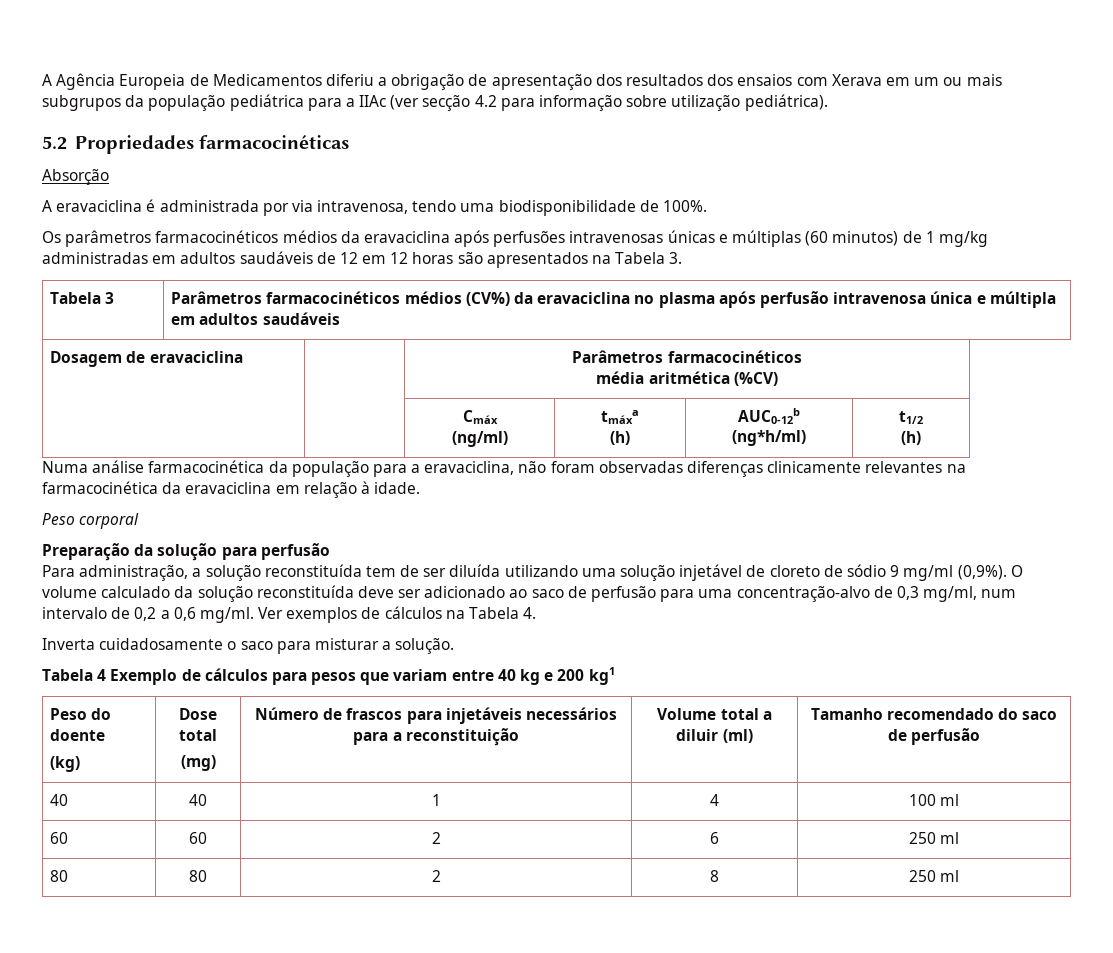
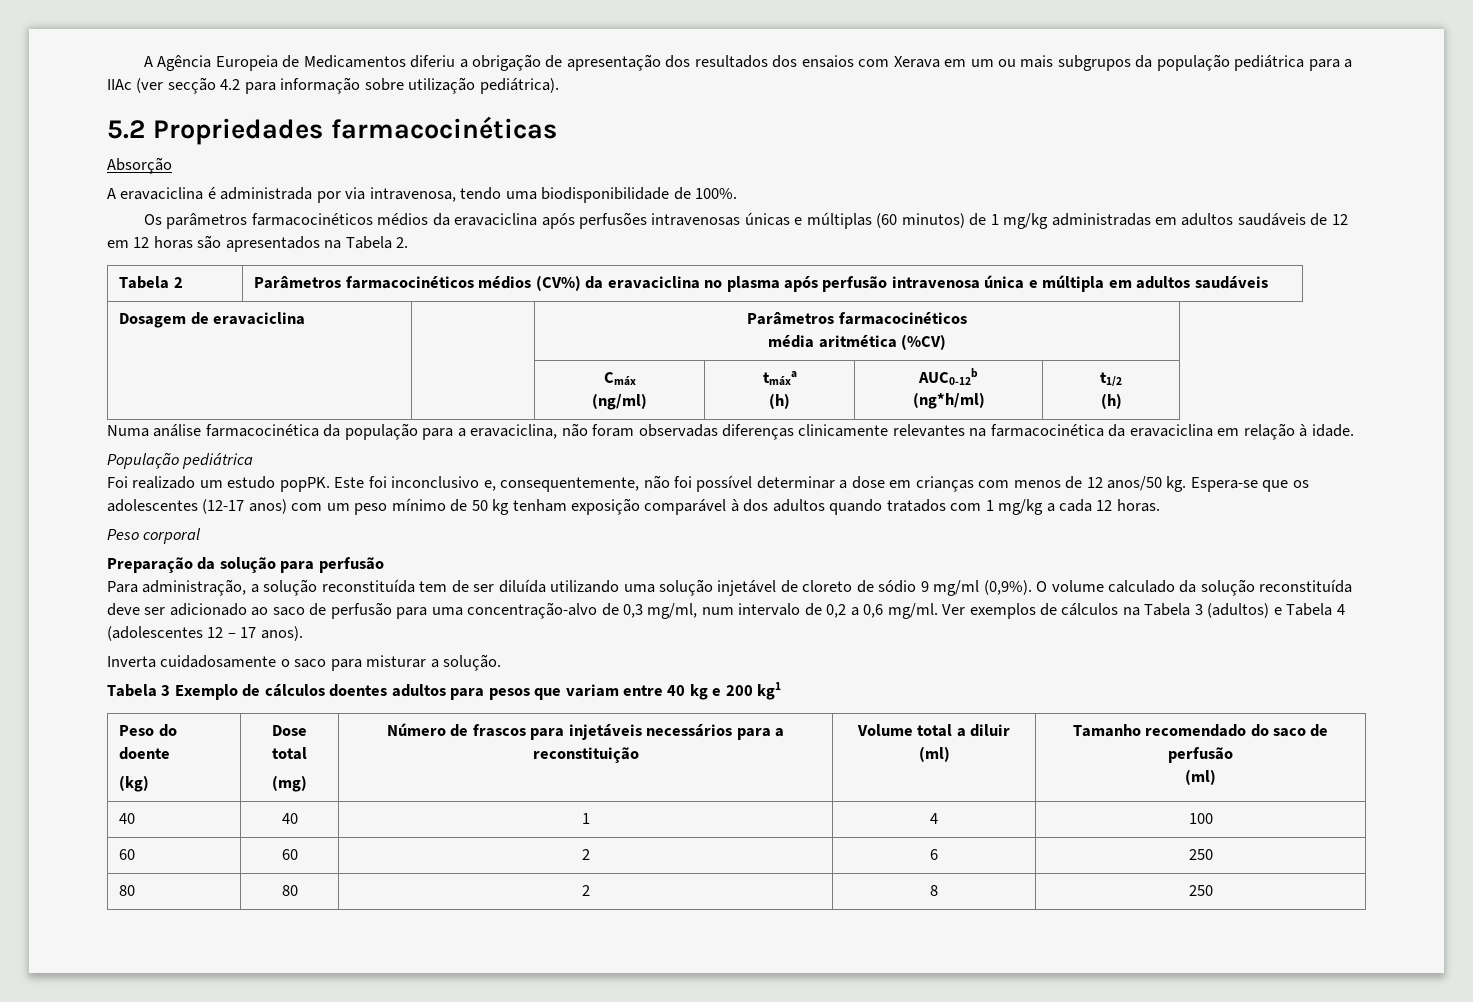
- Os parâmetros farmacocinéticos médios da eravaciclina após perfusões intravenosas únicas e múltiplas (60 minutos) de 1 mg/kg administradas em adultos saudáveis de 12 em 12 horas são apresentados na Tabela 3.
- Tabela 3 | Parâmetros farmacocinéticos médios (CV%) da eravaciclina no plasma após perfusão intravenosa única e múltipla em adultos saudáveis
+ Os parâmetros farmacocinéticos médios da eravaciclina após perfusões intravenosas únicas e múltiplas (60 minutos) de 1 mg/kg administradas em adultos saudáveis de 12 em 12 horas são apresentados na Tabela 2.
+ Tabela 2 | Parâmetros farmacocinéticos médios (CV%) da eravaciclina no plasma após perfusão intravenosa única e múltipla em adultos saudáveis
+ População pediátrica
+ Foi realizado um estudo popPK. Este foi inconclusivo e, consequentemente, não foi possível determinar a dose em crianças com menos de 12 anos/50 kg. Espera-se que os adolescentes (12-17 anos) com um peso mínimo de 50 kg tenham exposição comparável à dos adultos quando tratados com 1 mg/kg a cada 12 horas.
- Ver exemplos de cálculos na Tabela 4.
+ Ver exemplos de cálculos na Tabela 3 (adultos) e Tabela 4 (adolescentes 12 – 17 anos).
- Tabela 4 Exemplo de cálculos para pesos que variam entre 40 kg e 200 kg1
+ Tabela 3 Exemplo de cálculos doentes adultos para pesos que variam entre 40 kg e 200 kg1
  Peso do doente
  (kg) | Dose total
  (mg) | Número de frascos para injetáveis necessários para a reconstituição | Volume total a diluir (ml) | Tamanho recomendado do saco de perfusão
+ (ml)
- 40 | 40 | 1 | 4 | 100 ml
+ 40 | 40 | 1 | 4 | 100
- 60 | 60 | 2 | 6 | 250 ml
+ 60 | 60 | 2 | 6 | 250
- 80 | 80 | 2 | 8 | 250 ml
+ 80 | 80 | 2 | 8 | 250

